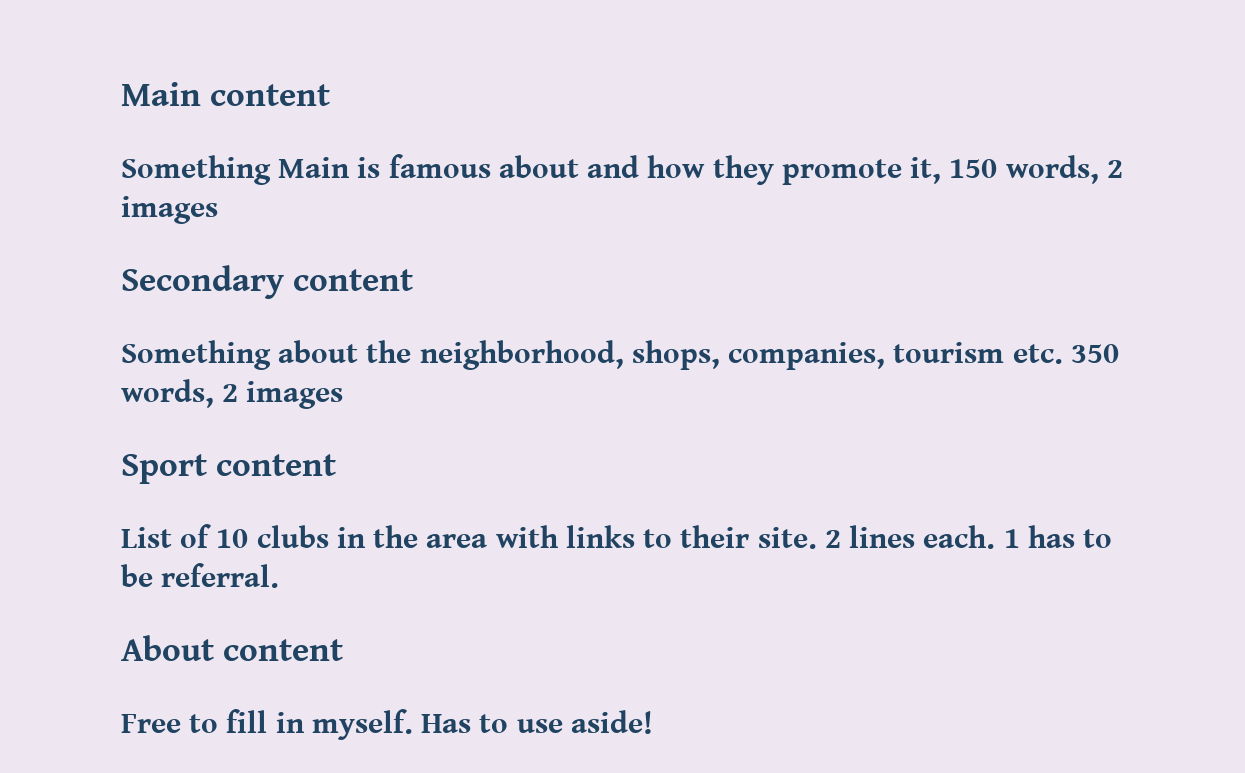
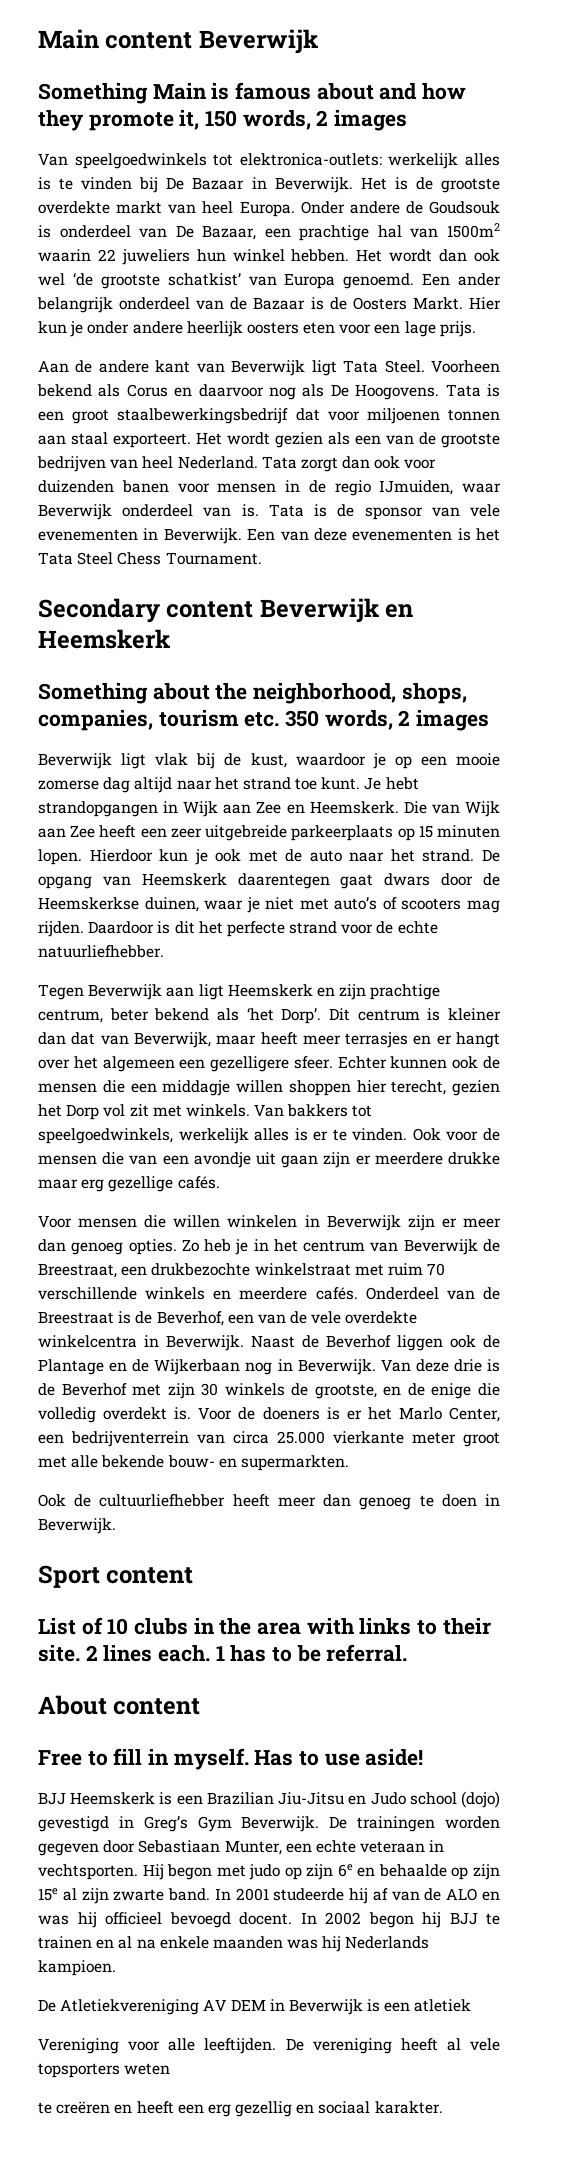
- Main content
+ Main content Beverwijk
+ Van speelgoedwinkels tot elektronica-outlets: werkelijk alles is te vinden bij De Bazaar in Beverwijk. Het is de grootste overdekte markt van heel Europa. Onder andere de Goudsouk is onderdeel van De Bazaar, een prachtige hal van 1500m2 waarin 22 juweliers hun winkel hebben. Het wordt dan ook wel ‘de grootste schatkist’ van Europa genoemd. Een ander belangrijk onderdeel van de Bazaar is de Oosters Markt. Hier kun je onder andere heerlijk oosters eten voor een lage prijs.
+ Aan de andere kant van Beverwijk ligt Tata Steel. Voorheen bekend als Corus en daarvoor nog als De Hoogovens. Tata is een groot staalbewerkingsbedrijf dat voor miljoenen tonnen aan staal exporteert. Het wordt gezien als een van de grootste bedrijven van heel Nederland. Tata zorgt dan ook voor duizenden banen voor mensen in de regio IJmuiden, waar Beverwijk onderdeel van is. Tata is de sponsor van vele evenementen in Beverwijk. Een van deze evenementen is het Tata Steel Chess Tournament.
- Secondary content
+ Secondary content Beverwijk en Heemskerk
+ Beverwijk ligt vlak bij de kust, waardoor je op een mooie zomerse dag altijd naar het strand toe kunt. Je hebt strandopgangen in Wijk aan Zee en Heemskerk. Die van Wijk aan Zee heeft een zeer uitgebreide parkeerplaats op 15 minuten lopen. Hierdoor kun je ook met de auto naar het strand. De opgang van Heemskerk daarentegen gaat dwars door de Heemskerkse duinen, waar je niet met auto’s of scooters mag rijden. Daardoor is dit het perfecte strand voor de echte natuurliefhebber.
+ Tegen Beverwijk aan ligt Heemskerk en zijn prachtige centrum, beter bekend als ‘het Dorp’. Dit centrum is kleiner dan dat van Beverwijk, maar heeft meer terrasjes en er hangt over het algemeen een gezelligere sfeer. Echter kunnen ook de mensen die een middagje willen shoppen hier terecht, gezien het Dorp vol zit met winkels. Van bakkers tot speelgoedwinkels, werkelijk alles is er te vinden. Ook voor de mensen die van een avondje uit gaan zijn er meerdere drukke maar erg gezellige cafés.
+ Voor mensen die willen winkelen in Beverwijk zijn er meer dan genoeg opties. Zo heb je in het centrum van Beverwijk de Breestraat, een drukbezochte winkelstraat met ruim 70 verschillende winkels en meerdere cafés. Onderdeel van de Breestraat is de Beverhof, een van de vele overdekte winkelcentra in Beverwijk. Naast de Beverhof liggen ook de Plantage en de Wijkerbaan nog in Beverwijk. Van deze drie is de Beverhof met zijn 30 winkels de grootste, en de enige die volledig overdekt is. Voor de doeners is er het Marlo Center, een bedrijventerrein van circa 25.000 vierkante meter groot met alle bekende bouw- en supermarkten.
+ Ook de cultuurliefhebber heeft meer dan genoeg te doen in Beverwijk.
+ BJJ Heemskerk is een Brazilian Jiu-Jitsu en Judo school (dojo) gevestigd in Greg’s Gym Beverwijk. De trainingen worden gegeven door Sebastiaan Munter, een echte veteraan in vechtsporten. Hij begon met judo op zijn 6e en behaalde op zijn 15e al zijn zwarte band. In 2001 studeerde hij af van de ALO en was hij officieel bevoegd docent. In 2002 begon hij BJJ te trainen en al na enkele maanden was hij Nederlands kampioen.
+ De Atletiekvereniging AV DEM in Beverwijk is een atletiek
+ Vereniging voor alle leeftijden. De vereniging heeft al vele topsporters weten
+ te creëren en heeft een erg gezellig en sociaal karakter.

